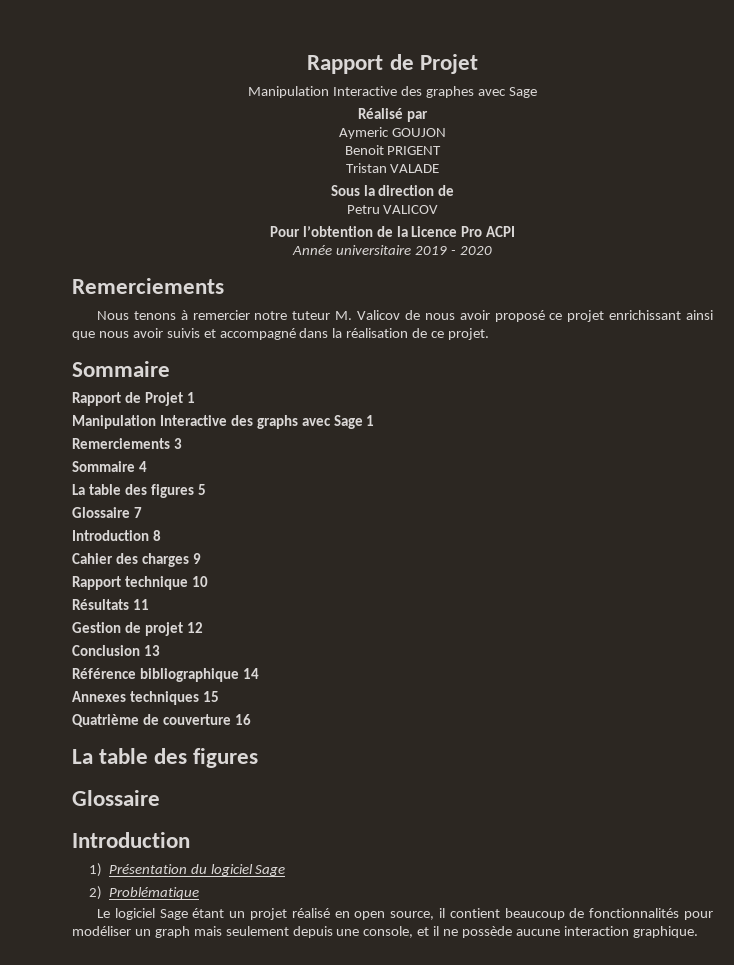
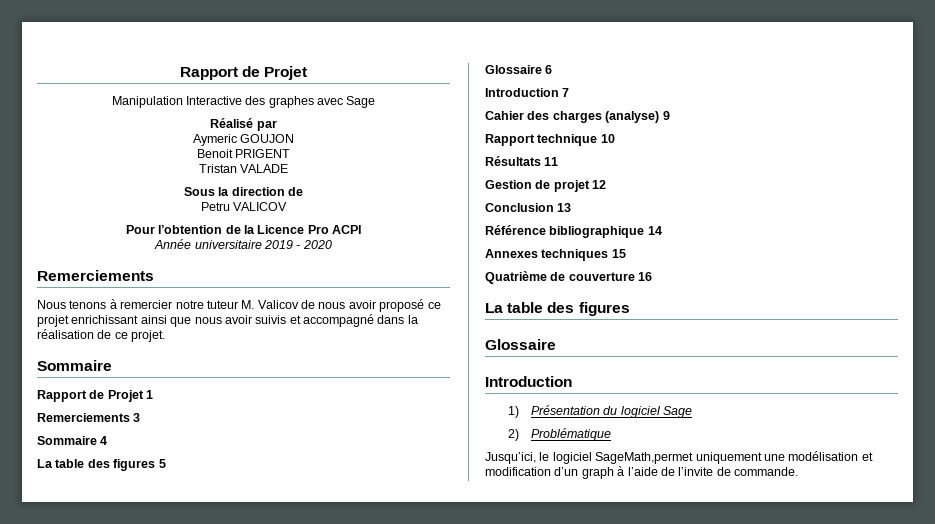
- Manipulation Interactive des graphs avec Sage 1
- Glossaire 7
- Introduction 8
+ Glossaire 6
+ Introduction 7
- Cahier des charges 9
+ Cahier des charges (analyse) 9
- Le logiciel Sage étant un projet réalisé en open source, il contient beaucoup de fonctionnalités pour modéliser un graph mais seulement depuis une console, et il ne possède aucune interaction graphique.
+ Jusqu’ici, le logiciel SageMath,permet uniquement une modélisation et modification d’un graph à l’aide de l’invite de commande.

